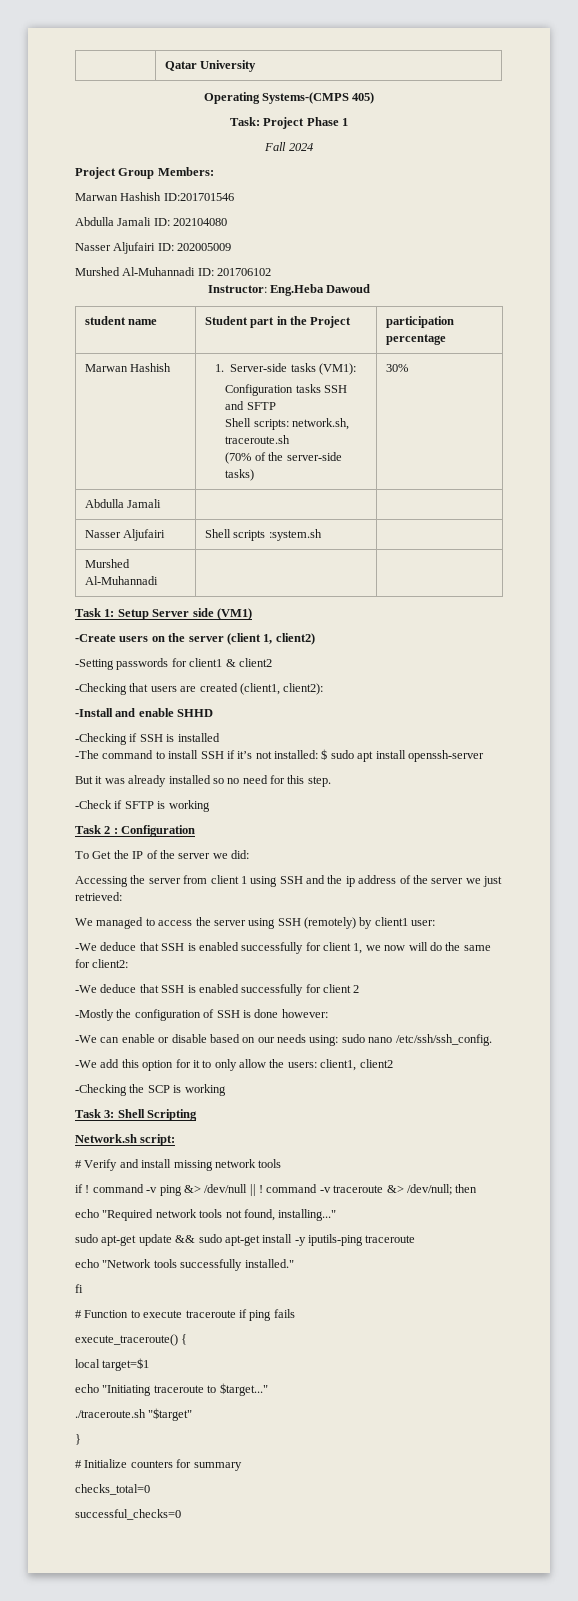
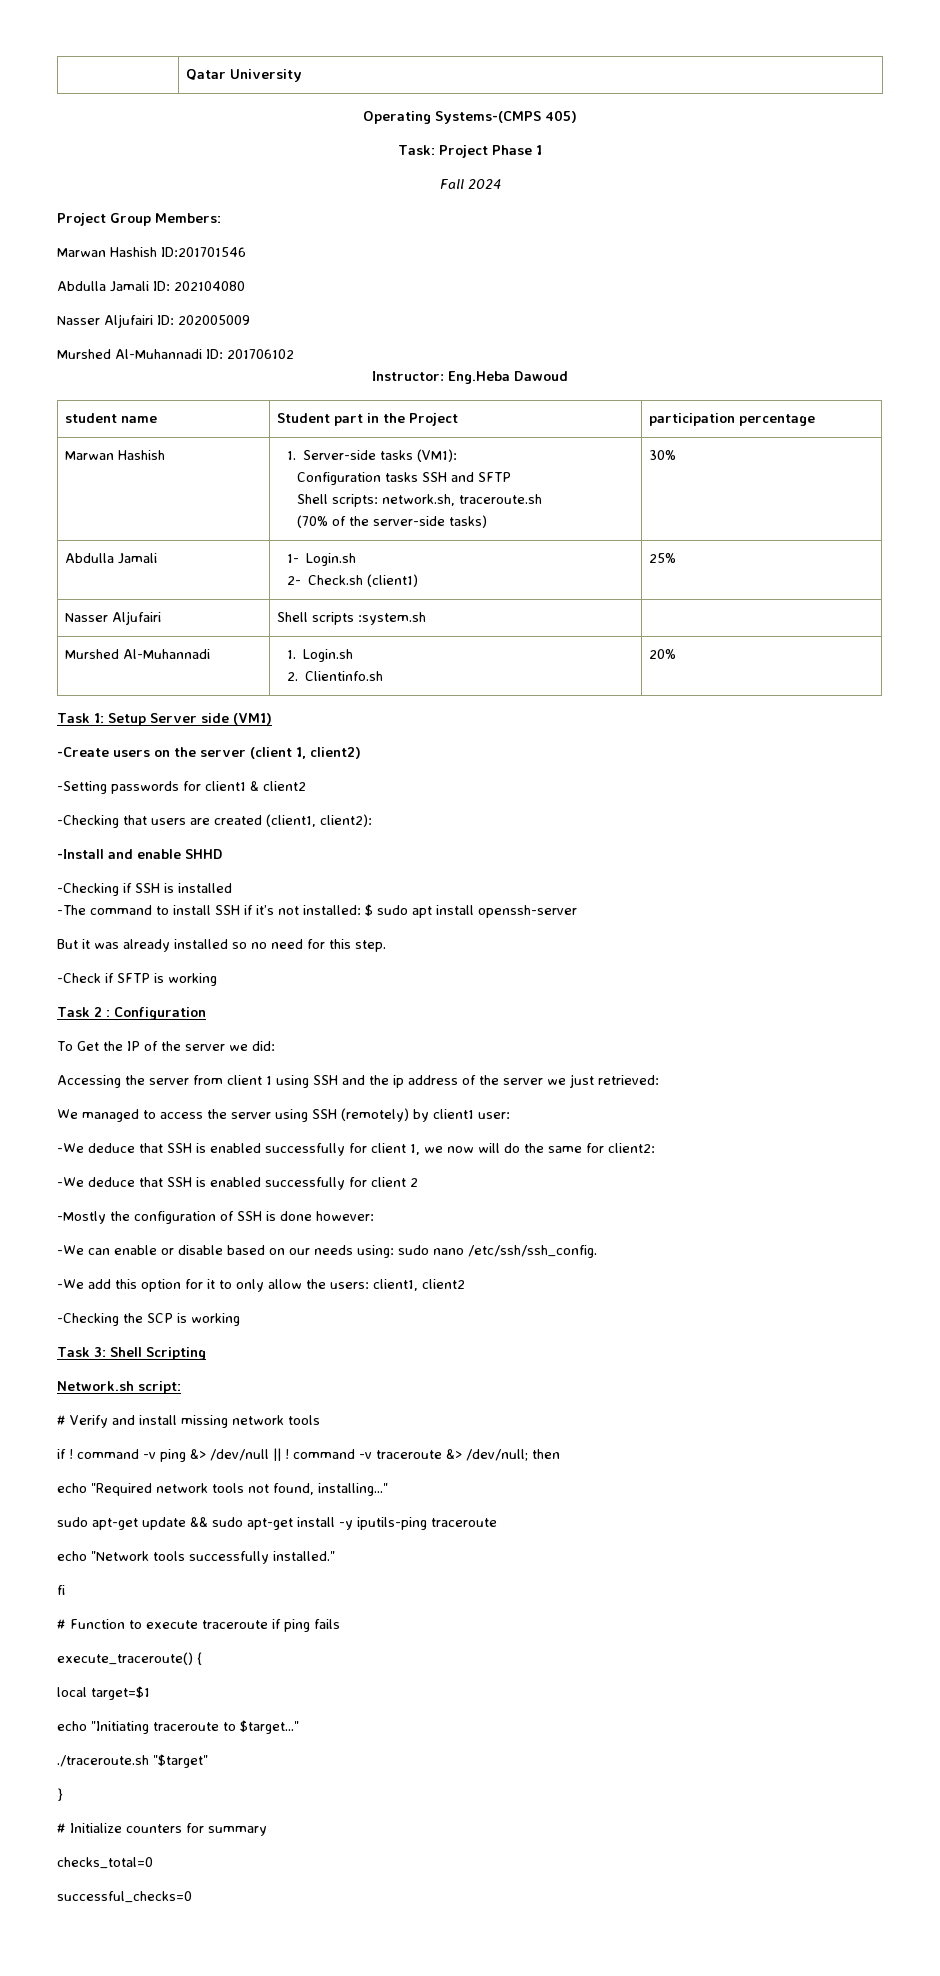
- Abdulla Jamali | |
+ Abdulla Jamali | 1- Login.sh
+ 2- Check.sh (client1) | 25%
- Murshed Al-Muhannadi | |
+ Murshed Al-Muhannadi | 1. Login.sh
+ 2. Clientinfo.sh | 20%

